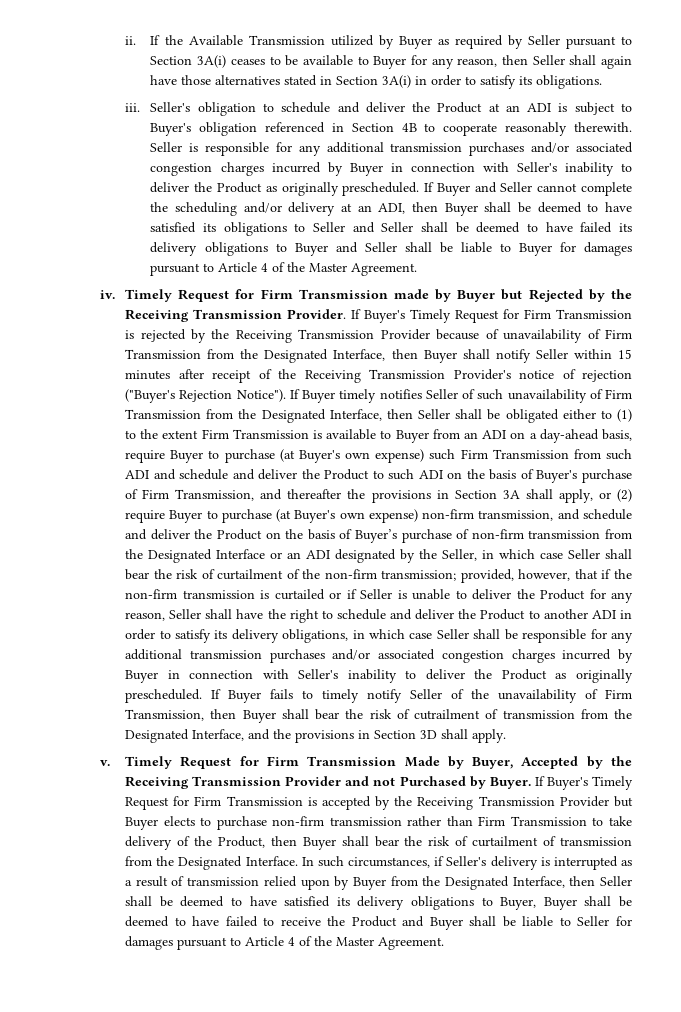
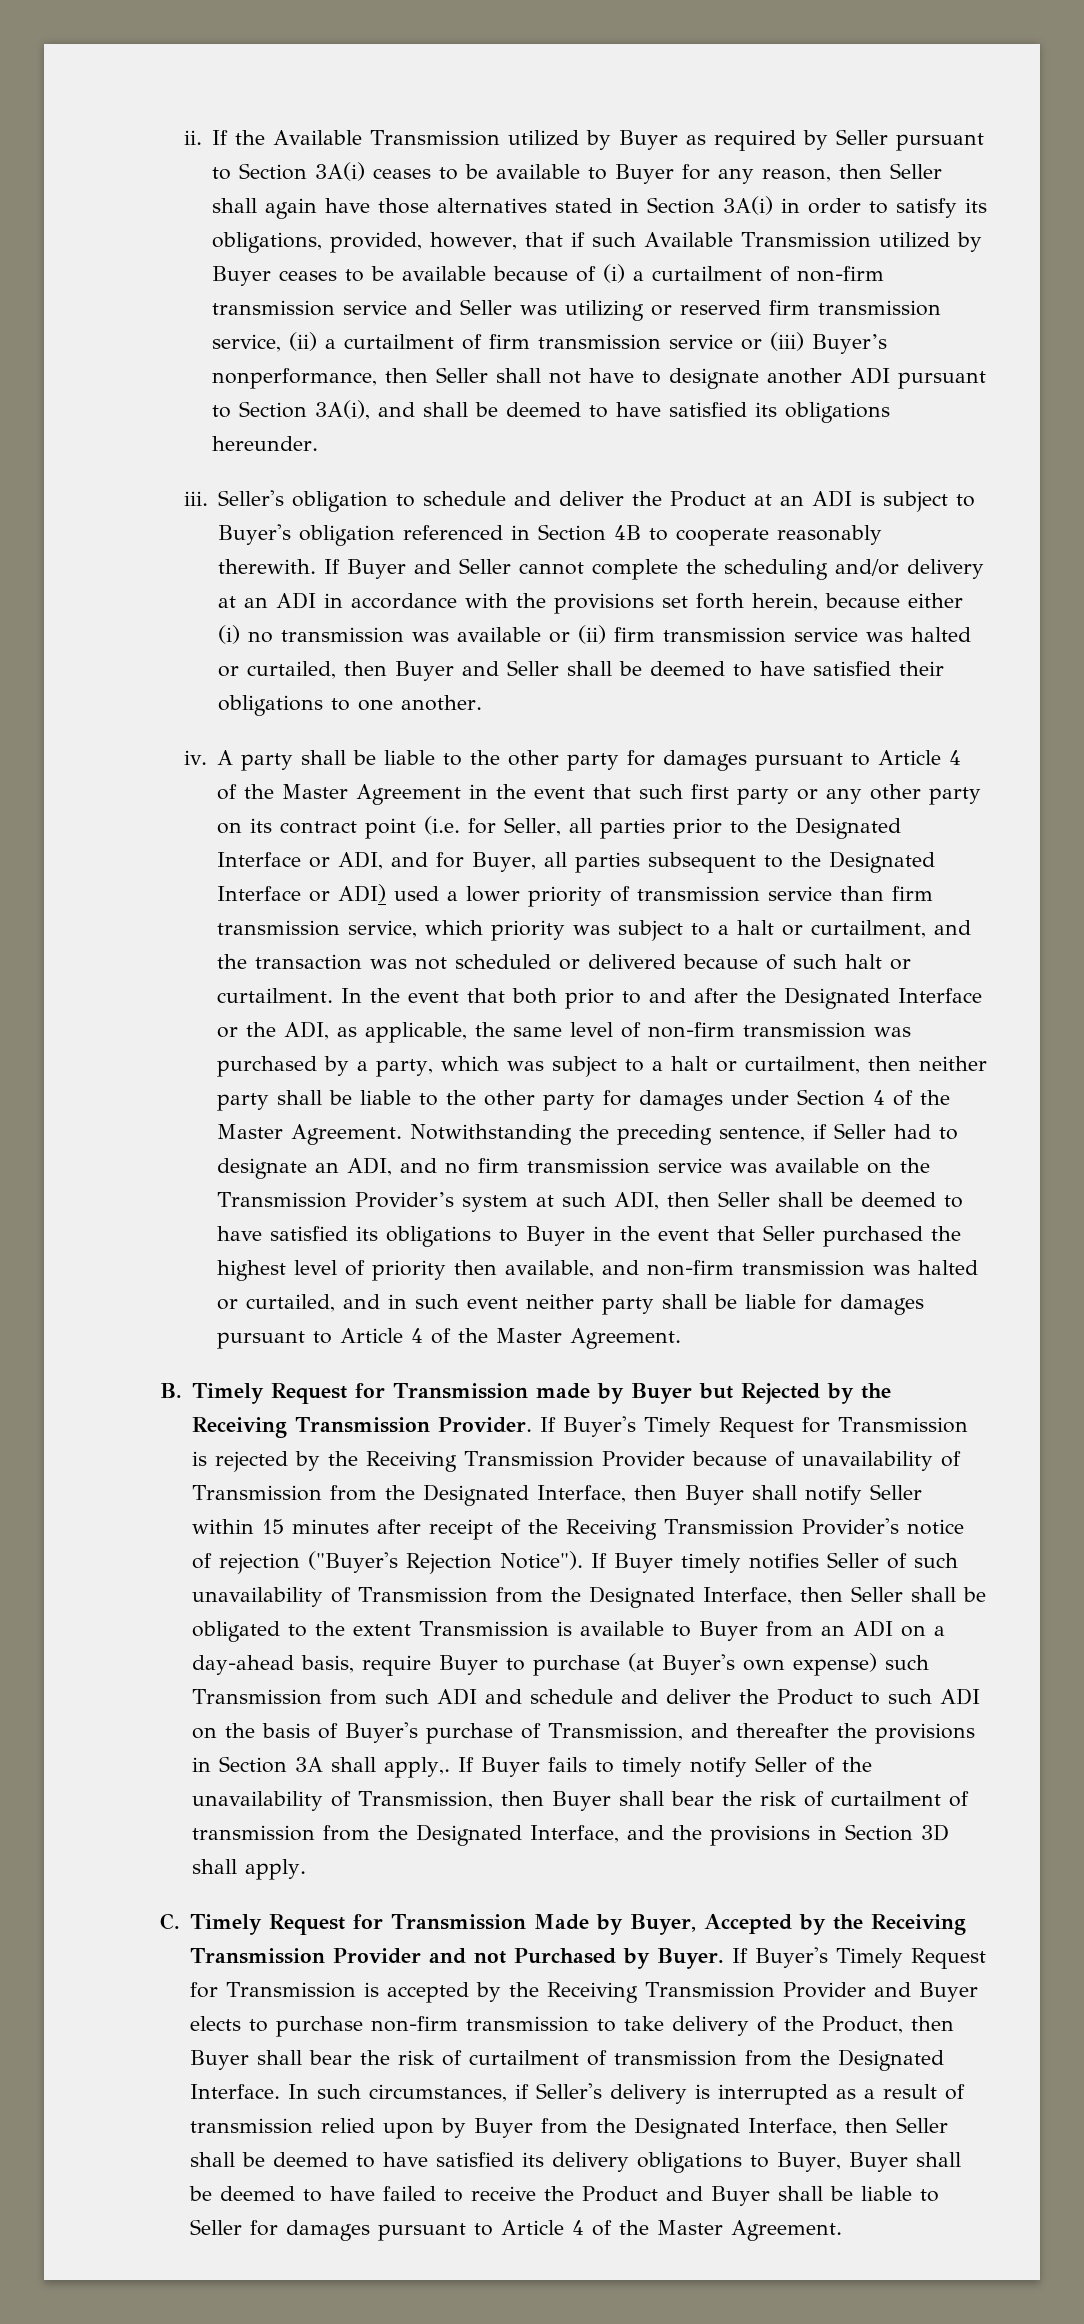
- If the Available Transmission utilized by Buyer as required by Seller pursuant to Section 3A(i) ceases to be available to Buyer for any reason, then Seller shall again have those alternatives stated in Section 3A(i) in order to satisfy its obligations.
+ If the Available Transmission utilized by Buyer as required by Seller pursuant to Section 3A(i) ceases to be available to Buyer for any reason, then Seller shall again have those alternatives stated in Section 3A(i) in order to satisfy its obligations, provided, however, that if such Available Transmission utilized by Buyer ceases to be available because of (i) a curtailment of non-firm transmission service and Seller was utilizing or reserved firm transmission service, (ii) a curtailment of firm transmission service or (iii) Buyer’s nonperformance, then Seller shall not have to designate another ADI pursuant to Section 3A(i), and shall be deemed to have satisfied its obligations hereunder.
- Seller is responsible for any additional transmission purchases and/or associated congestion charges incurred by Buyer in connection with Seller's inability to deliver the Product as originally prescheduled.
- If Buyer and Seller cannot complete the scheduling and/or delivery at an ADI, then Buyer shall be deemed to have satisfied its obligations to Seller and Seller shall be deemed to have failed its delivery obligations to Buyer and Seller shall be liable to Buyer for damages pursuant to Article 4 of the Master Agreement.
+ If Buyer and Seller cannot complete the scheduling and/or delivery at an ADI in accordance with the provisions set forth herein, because either (i) no transmission was available or (ii) firm transmission service was halted or curtailed, then Buyer and Seller shall be deemed to have satisfied their obligations to one another.
+ iv. A party shall be liable to the other party for damages pursuant to Article 4 of the Master Agreement in the event that such first party or any other party on its contract point (i.e. for Seller, all parties prior to the Designated Interface or ADI, and for Buyer, all parties subsequent to the Designated Interface or ADI) used a lower priority of transmission service than firm transmission service, which priority was subject to a halt or curtailment, and the transaction was not scheduled or delivered because of such halt or curtailment. In the event that both prior to and after the Designated Interface or the ADI, as applicable, the same level of non-firm transmission was purchased by a party, which was subject to a halt or curtailment, then neither party shall be liable to the other party for damages under Section 4 of the Master Agreement. Notwithstanding the preceding sentence, if Seller had to designate an ADI, and no firm transmission service was available on the Transmission Provider’s system at such ADI, then Seller shall be deemed to have satisfied its obligations to Buyer in the event that Seller purchased the highest level of priority then available, and non-firm transmission was halted or curtailed, and in such event neither party shall be liable for damages pursuant to Article 4 of the Master Agreement.
- iv. Timely Request for Firm Transmission made by Buyer but Rejected by the Receiving Transmission Provider.
+ B. Timely Request for Transmission made by Buyer but Rejected by the Receiving Transmission Provider.
- If Buyer's Timely Request for Firm Transmission is rejected by the Receiving Transmission Provider because of unavailability of Firm Transmission from the Designated Interface, then Buyer shall notify Seller within 15 minutes after receipt of the Receiving Transmission Provider's notice of rejection ("Buyer's Rejection Notice").
+ If Buyer's Timely Request for Transmission is rejected by the Receiving Transmission Provider because of unavailability of Transmission from the Designated Interface, then Buyer shall notify Seller within 15 minutes after receipt of the Receiving Transmission Provider's notice of rejection ("Buyer's Rejection Notice").
- If Buyer timely notifies Seller of such unavailability of Firm Transmission from the Designated Interface, then Seller shall be obligated either to (1) to the extent Firm Transmission is available to Buyer from an ADI on a day-ahead basis, require Buyer to purchase (at Buyer's own expense) such Firm Transmission from such ADI and schedule and deliver the Product to such ADI on the basis of Buyer's purchase of Firm Transmission, and thereafter the provisions in Section 3A shall apply, or (2) require Buyer to purchase (at Buyer's own expense) non-firm transmission, and schedule and deliver the Product on the basis of Buyer’s purchase of non-firm transmission from the Designated Interface or an ADI designated by the Seller, in which case Seller shall bear the risk of curtailment of the non-firm transmission; provided, however, that if the non-firm transmission is curtailed or if Seller is unable to deliver the Product for any reason, Seller shall have the right to schedule and deliver the Product to another ADI in order to satisfy its delivery obligations, in which case Seller shall be responsible for any additional transmission purchases and/or associated congestion charges incurred by Buyer in connection with Seller's inability to deliver the Product as originally prescheduled.
+ If Buyer timely notifies Seller of such unavailability of Transmission from the Designated Interface, then Seller shall be obligated to the extent Transmission is available to Buyer from an ADI on a day-ahead basis, require Buyer to purchase (at Buyer's own expense) such Transmission from such ADI and schedule and deliver the Product to such ADI on the basis of Buyer's purchase of Transmission, and thereafter the provisions in Section 3A shall apply,.
- If Buyer fails to timely notify Seller of the unavailability of Firm Transmission, then Buyer shall bear the risk of cutrailment of transmission from the Designated Interface, and the provisions in Section 3D shall apply.
+ If Buyer fails to timely notify Seller of the unavailability of Transmission, then Buyer shall bear the risk of curtailment of transmission from the Designated Interface, and the provisions in Section 3D shall apply.
- v. Timely Request for Firm Transmission Made by Buyer, Accepted by the Receiving Transmission Provider and not Purchased by Buyer.
+ C. Timely Request for Transmission Made by Buyer, Accepted by the Receiving Transmission Provider and not Purchased by Buyer.
- If Buyer's Timely Request for Firm Transmission is accepted by the Receiving Transmission Provider but Buyer elects to purchase non-firm transmission rather than Firm Transmission to take delivery of the Product, then Buyer shall bear the risk of curtailment of transmission from the Designated Interface.
+ If Buyer's Timely Request for Transmission is accepted by the Receiving Transmission Provider and Buyer elects to purchase non-firm transmission to take delivery of the Product, then Buyer shall bear the risk of curtailment of transmission from the Designated Interface.

